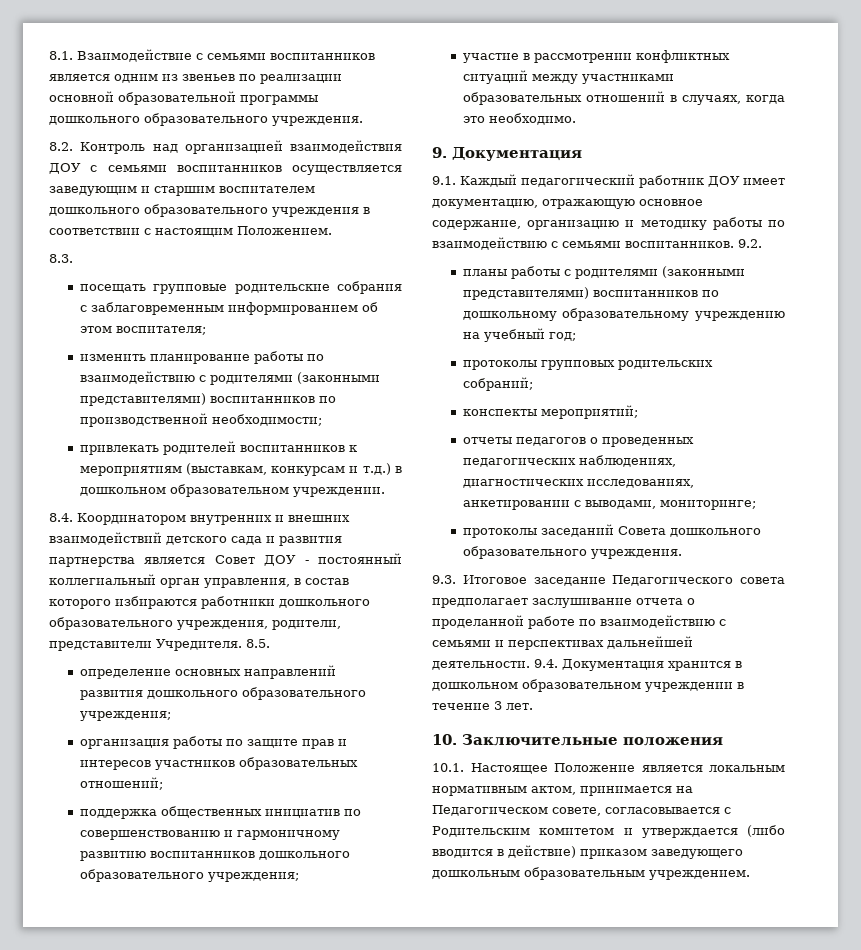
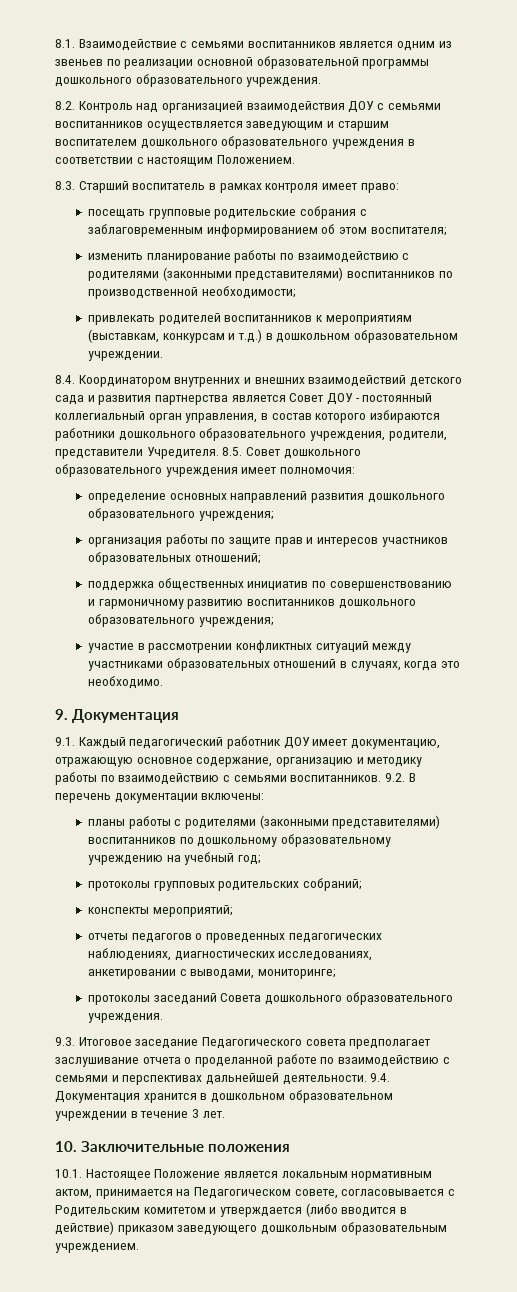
- 8.3.
+ 8.3. Старший воспитатель в рамках контроля имеет право:
- 8.5.
+ 8.5. Совет дошкольного образовательного учреждения имеет полномочия:
- 9.2.
+ 9.2. В перечень документации включены:

